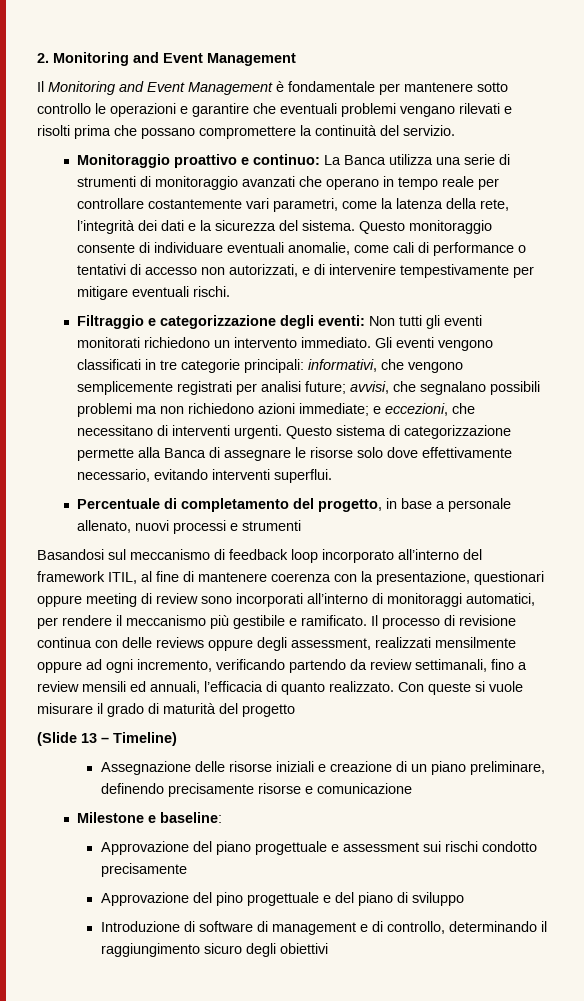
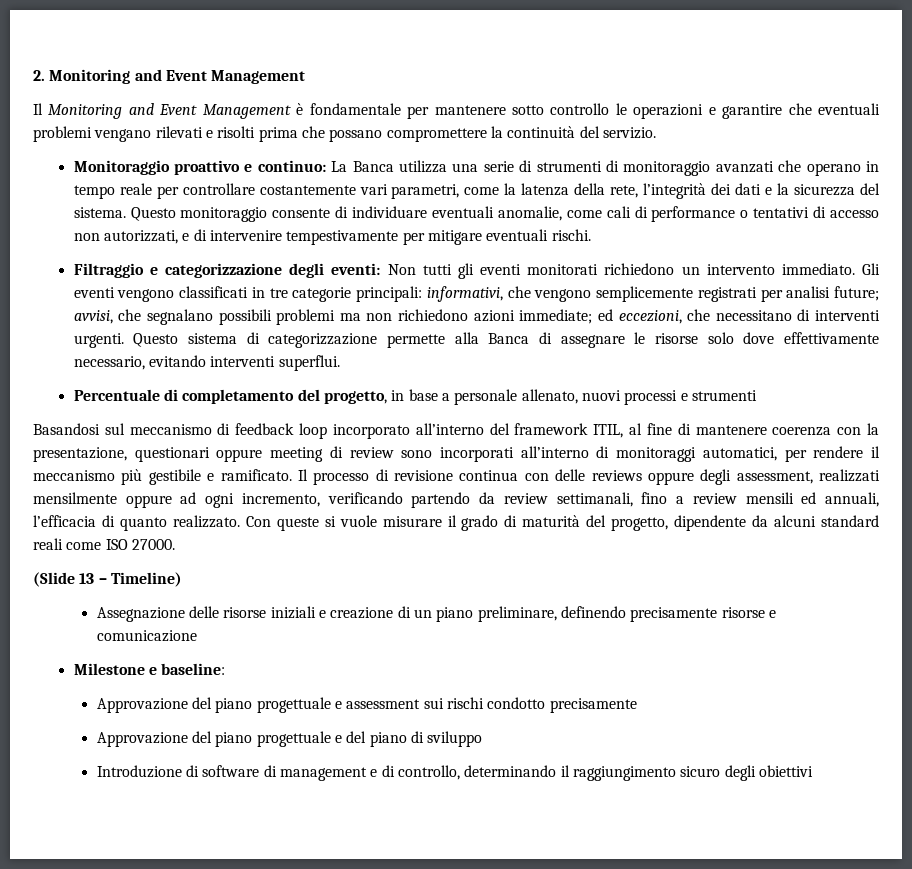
- Gli eventi vengono classificati in tre categorie principali: informativi, che vengono semplicemente registrati per analisi future; avvisi, che segnalano possibili problemi ma non richiedono azioni immediate; e eccezioni, che necessitano di interventi urgenti.
+ Gli eventi vengono classificati in tre categorie principali: informativi, che vengono semplicemente registrati per analisi future; avvisi, che segnalano possibili problemi ma non richiedono azioni immediate; ed eccezioni, che necessitano di interventi urgenti.
- Con queste si vuole misurare il grado di maturità del progetto
+ Con queste si vuole misurare il grado di maturità del progetto, dipendente da alcuni standard reali come ISO 27000.
- Approvazione del pino progettuale e del piano di sviluppo
+ Approvazione del piano progettuale e del piano di sviluppo

